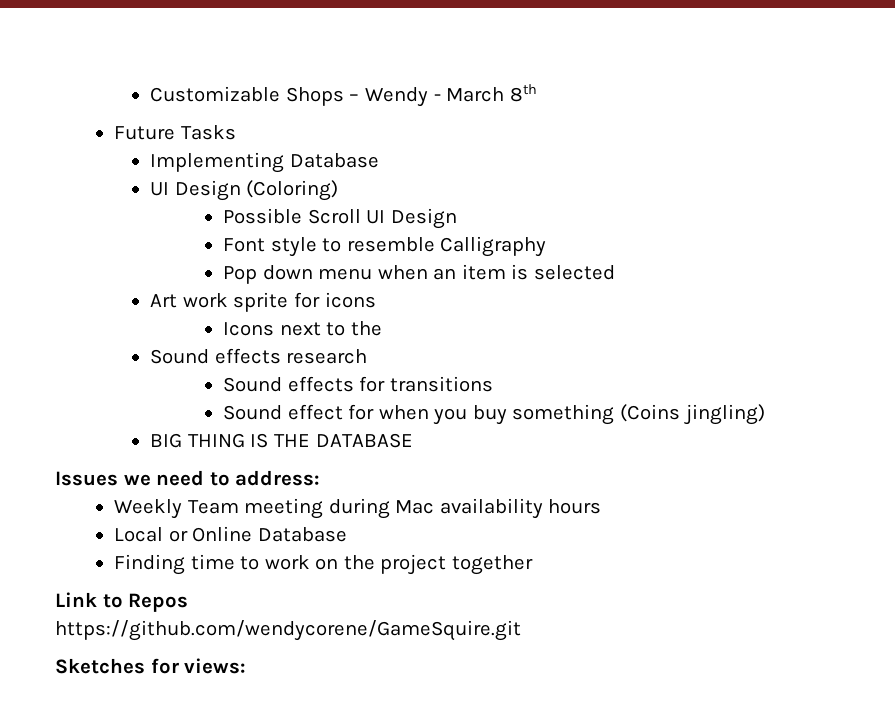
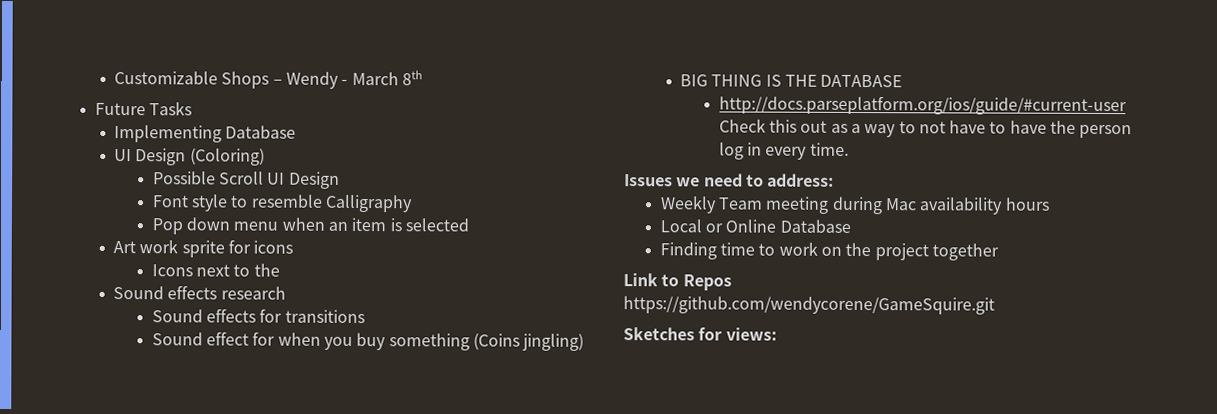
+ http://docs.parseplatform.org/ios/guide/#current-user Check this out as a way to not have to have the person log in every time.

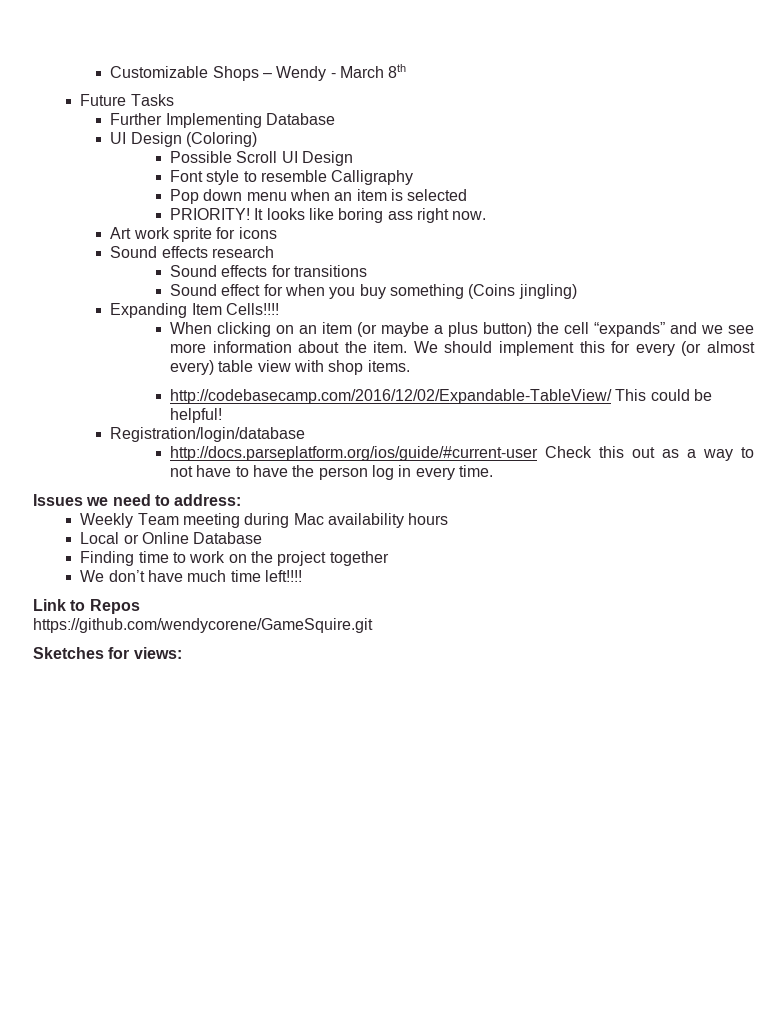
- Implementing Database
+ Further Implementing Database
+ PRIORITY! It looks like boring ass right now.
- Icons next to the
- BIG THING IS THE DATABASE
+ Expanding Item Cells!!!!
+ When clicking on an item (or maybe a plus button) the cell “expands” and we see more information about the item. We should implement this for every (or almost every) table view with shop items.
+ http://codebasecamp.com/2016/12/02/Expandable-TableView/ This could be helpful!
+ Registration/login/database
+ We don’t have much time left!!!!

